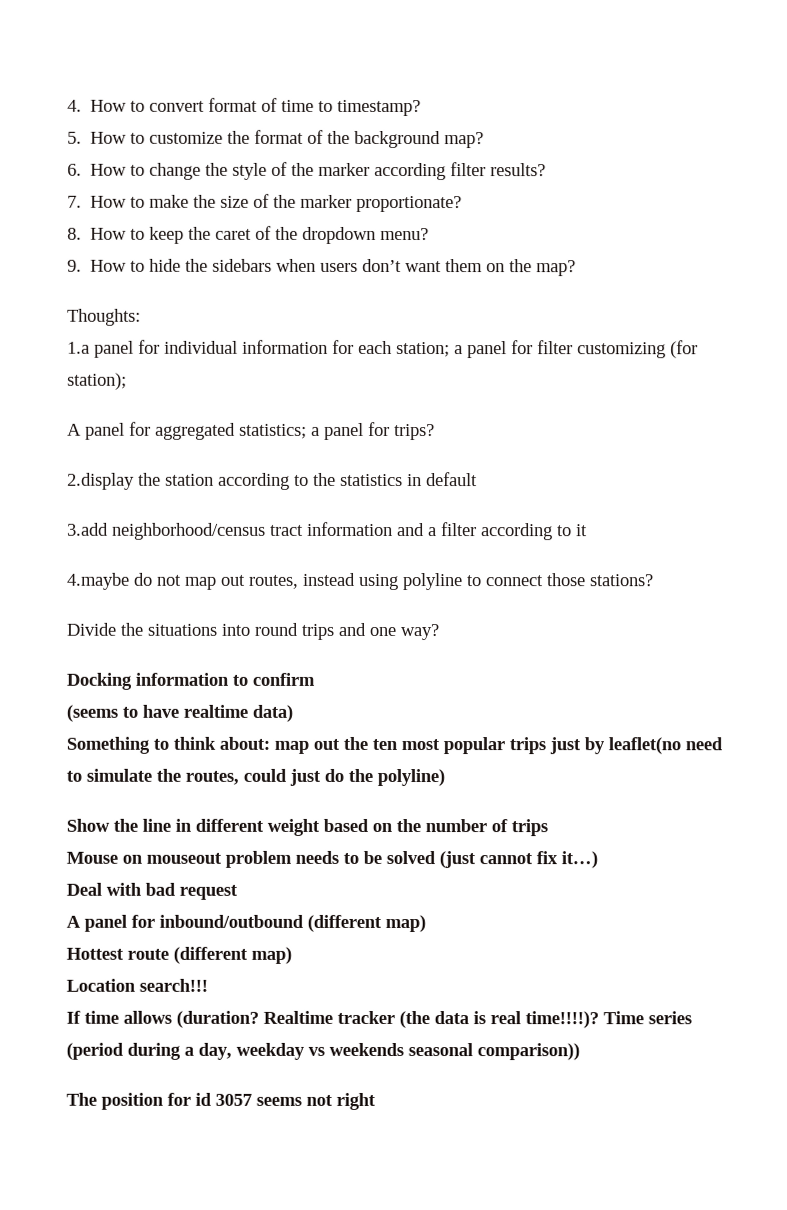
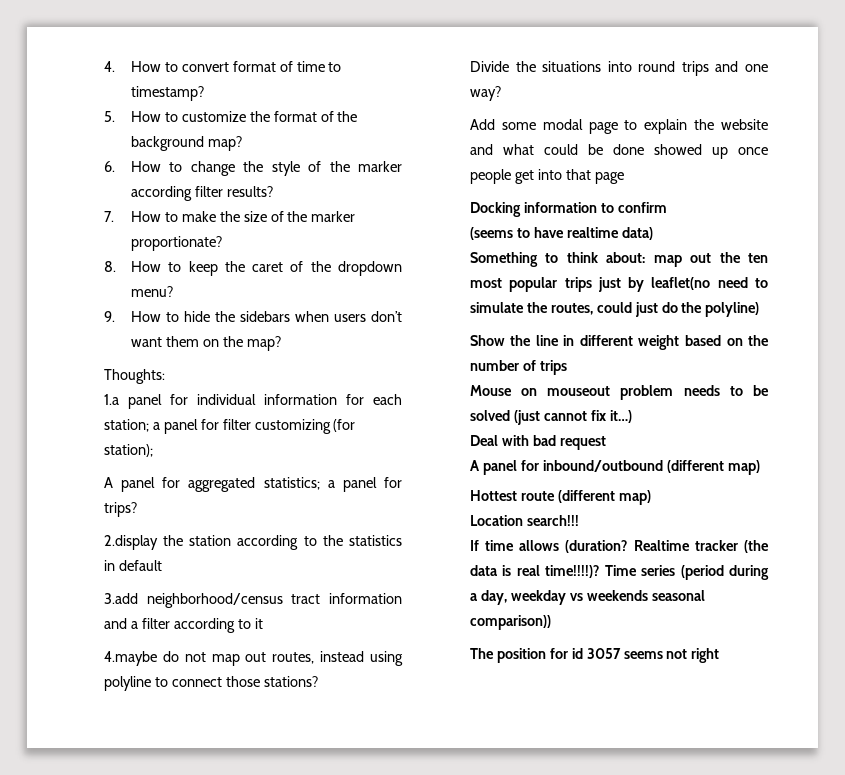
+ Add some modal page to explain the website and what could be done showed up once people get into that page

